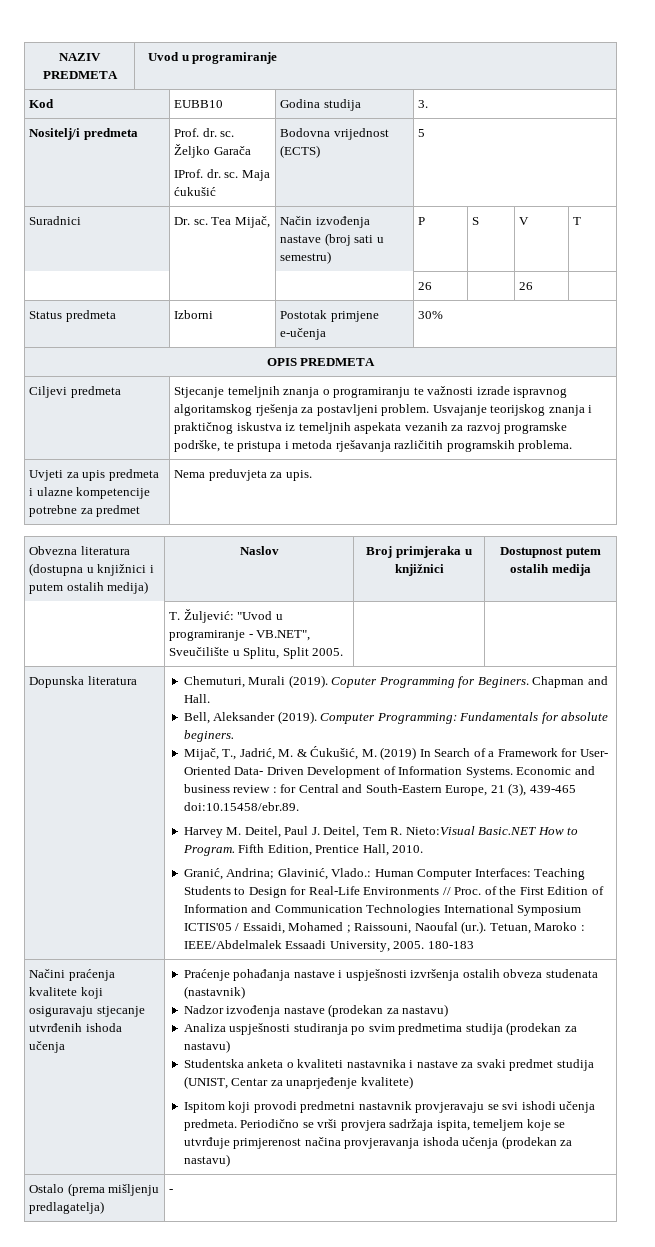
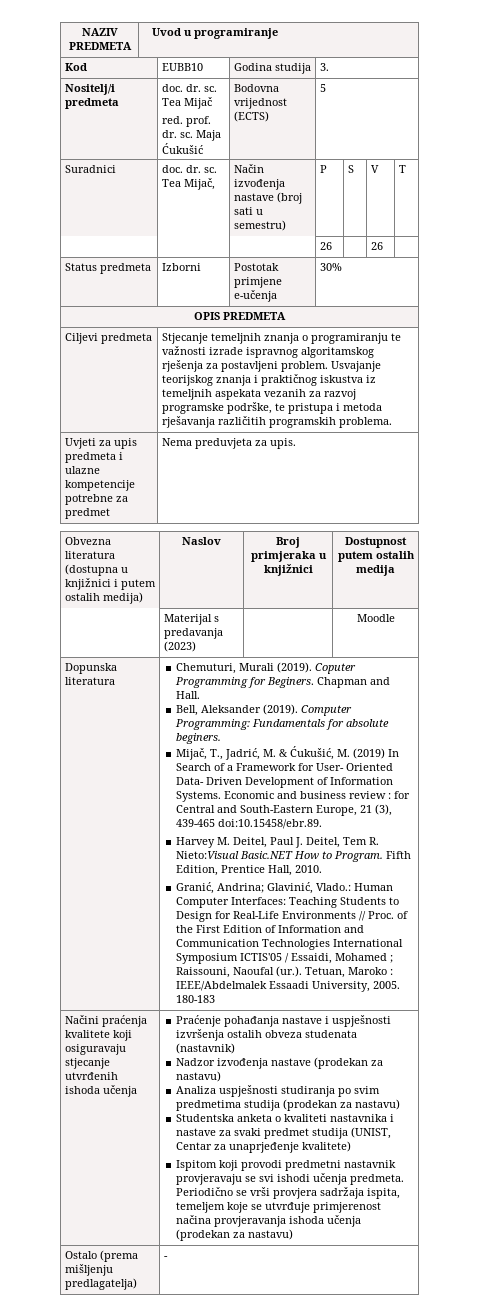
- Nositelj/i predmeta | Prof. dr. sc. Željko Garača
- IProf. dr. sc. Maja ćukušić | Bodovna vrijednost (ECTS) | 5
+ Nositelj/i predmeta | doc. dr. sc. Tea Mijač
+ red. prof. dr. sc. Maja Ćukušić | Bodovna vrijednost (ECTS) | 5
- Suradnici | Dr. sc. Tea Mijač, | Način izvođenja nastave (broj sati u semestru) | P | S | V | T
+ Suradnici | doc. dr. sc. Tea Mijač, | Način izvođenja nastave (broj sati u semestru) | P | S | V | T
- | T. Žuljević: "Uvod u programiranje - VB.NET", Sveučilište u Splitu, Split 2005. | |
+ | Materijal s predavanja (2023) | | Moodle

